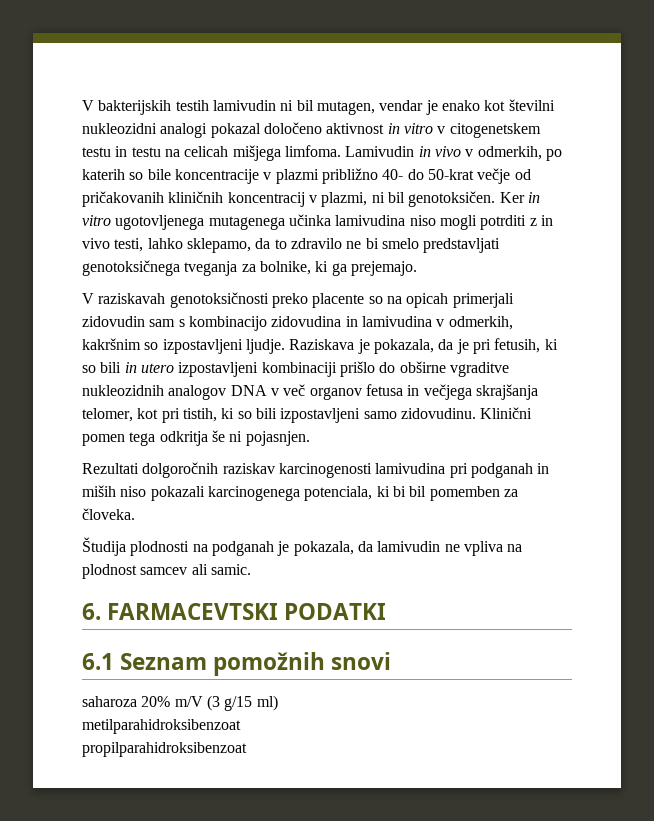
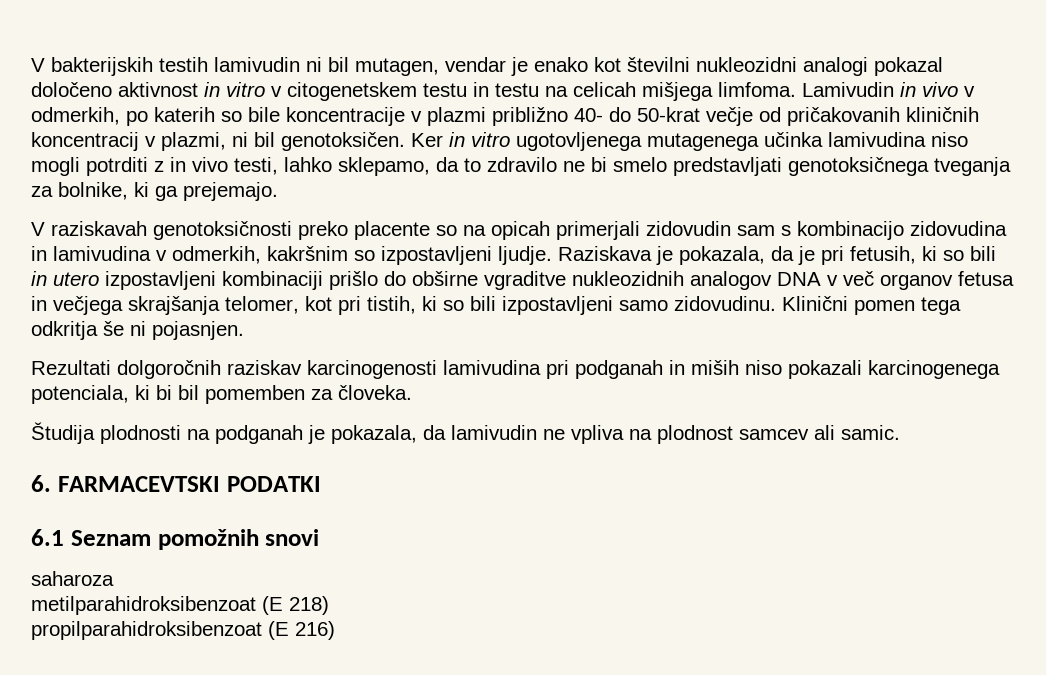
- saharoza 20% m/V (3 g/15 ml)
+ saharoza
- metilparahidroksibenzoat
+ metilparahidroksibenzoat (E 218)
- propilparahidroksibenzoat
+ propilparahidroksibenzoat (E 216)

